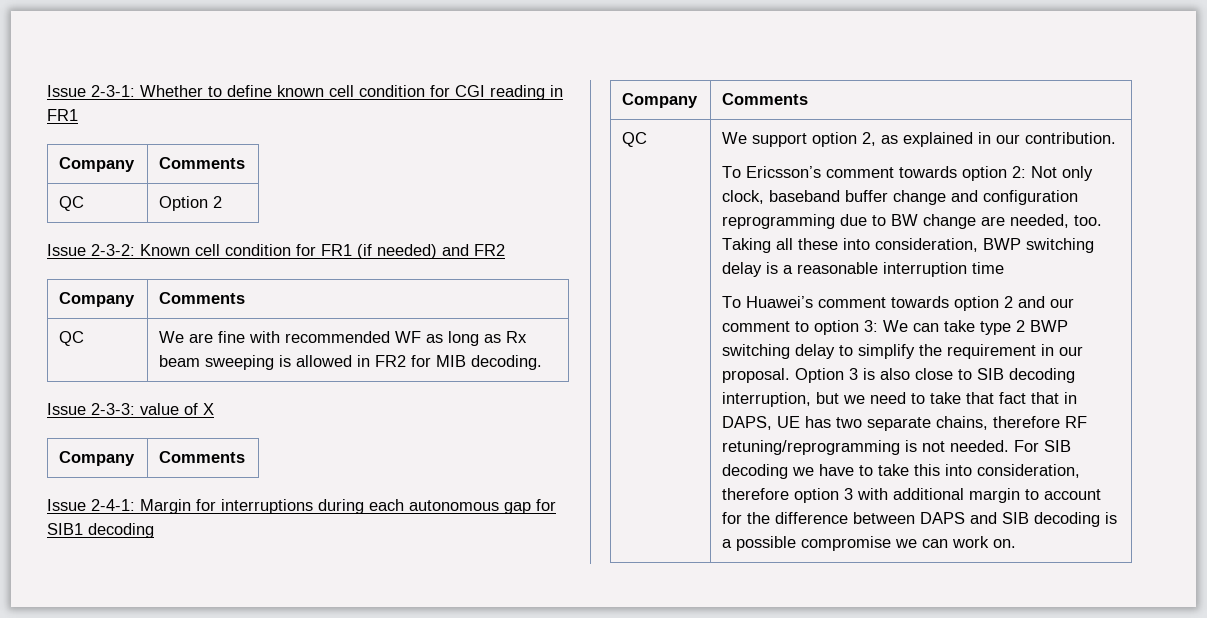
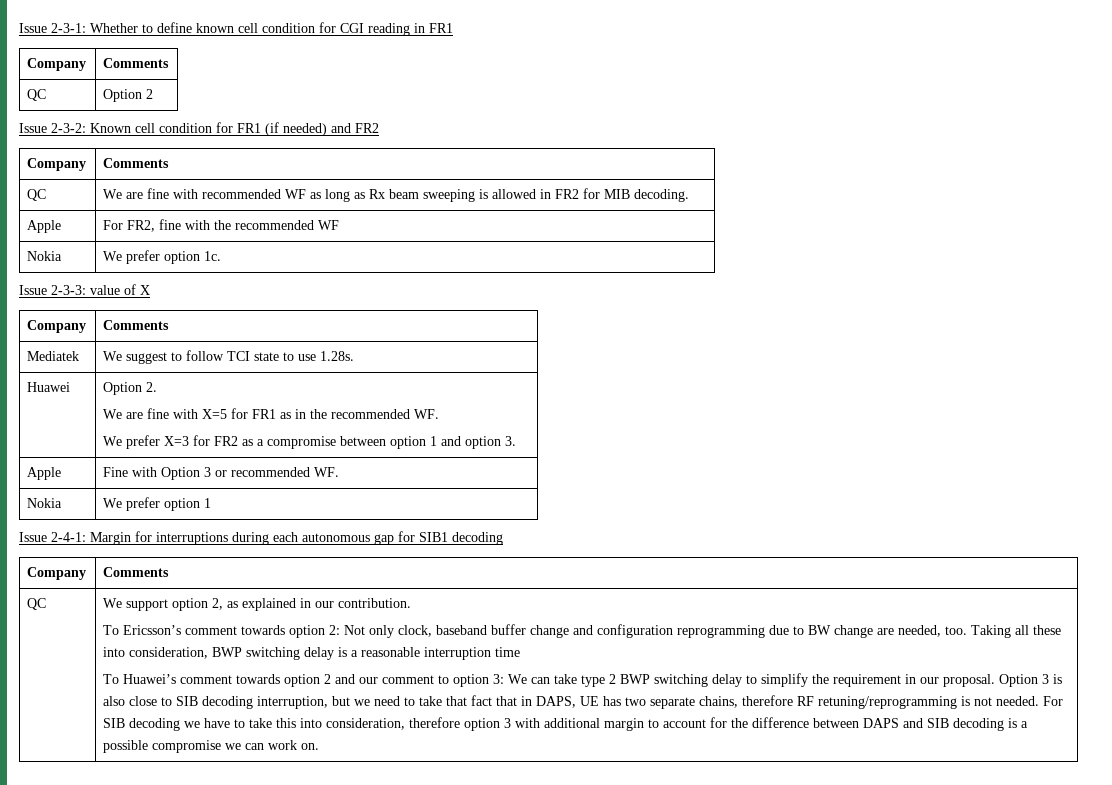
+ Apple | For FR2, fine with the recommended WF
+ Nokia | We prefer option 1c.
+ Mediatek | We suggest to follow TCI state to use 1.28s.
+ Huawei | Option 2.
+ We are fine with X=5 for FR1 as in the recommended WF.
+ We prefer X=3 for FR2 as a compromise between option 1 and option 3.
+ Apple | Fine with Option 3 or recommended WF.
+ Nokia | We prefer option 1

